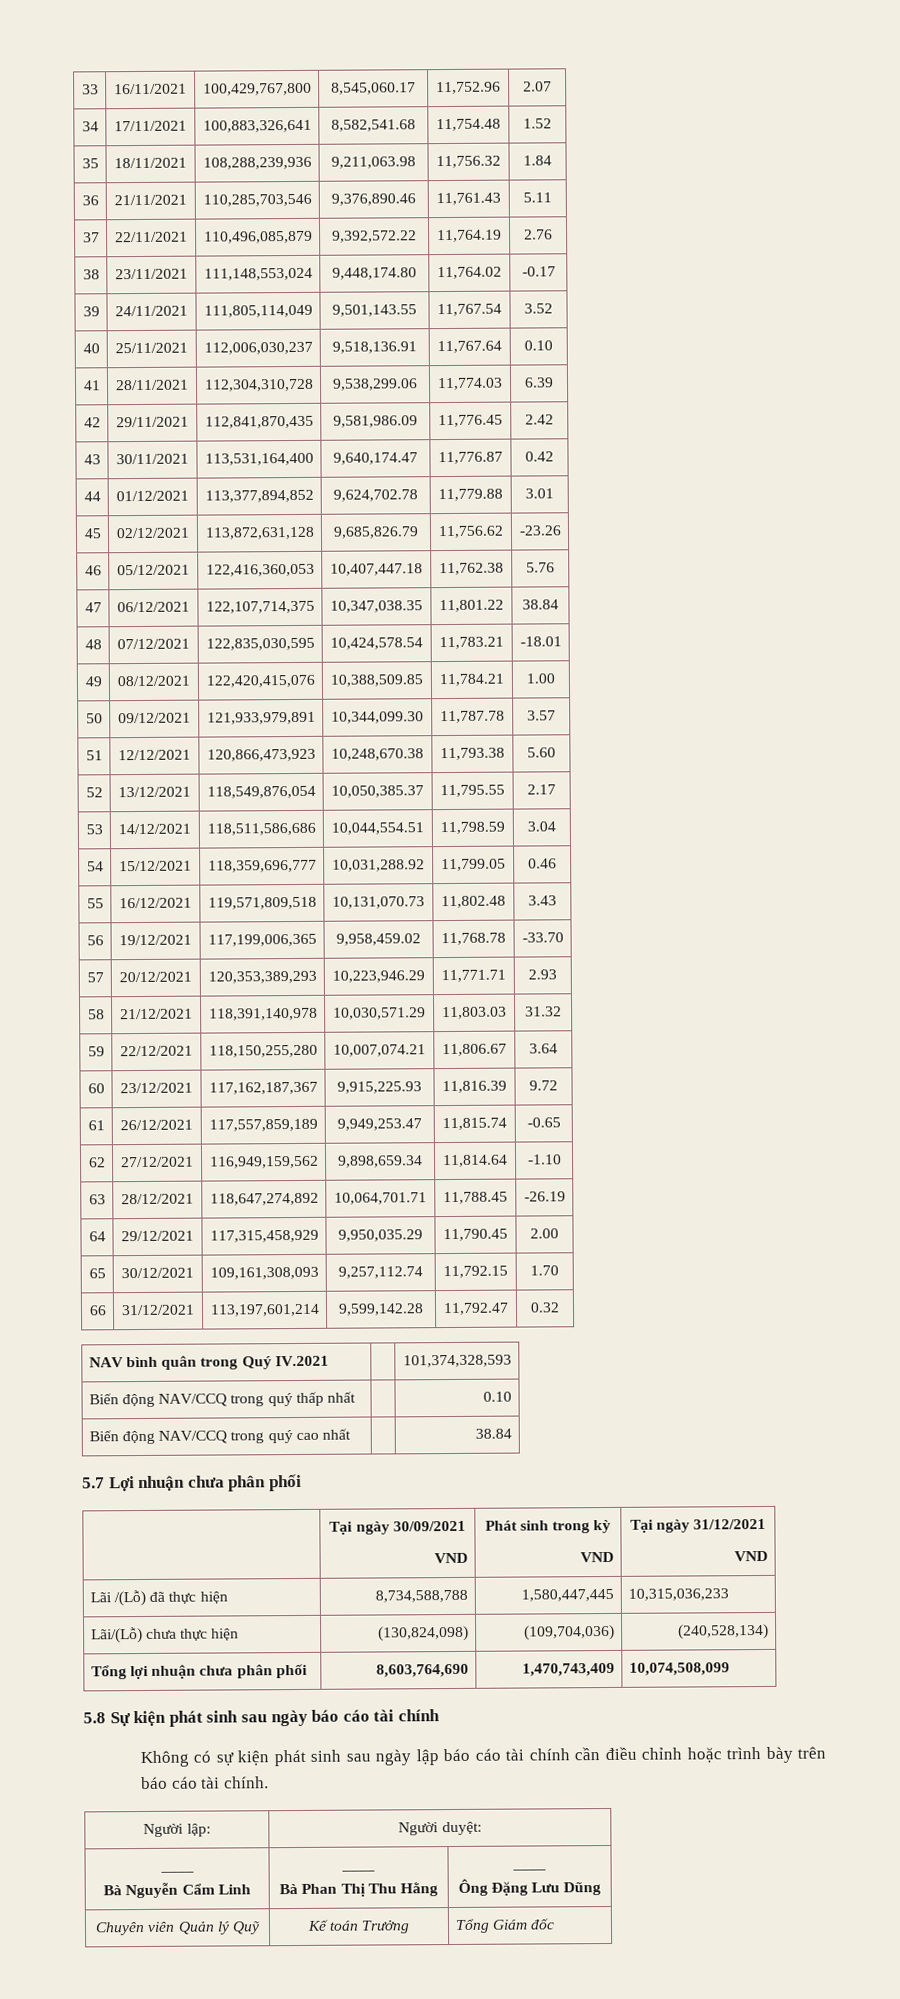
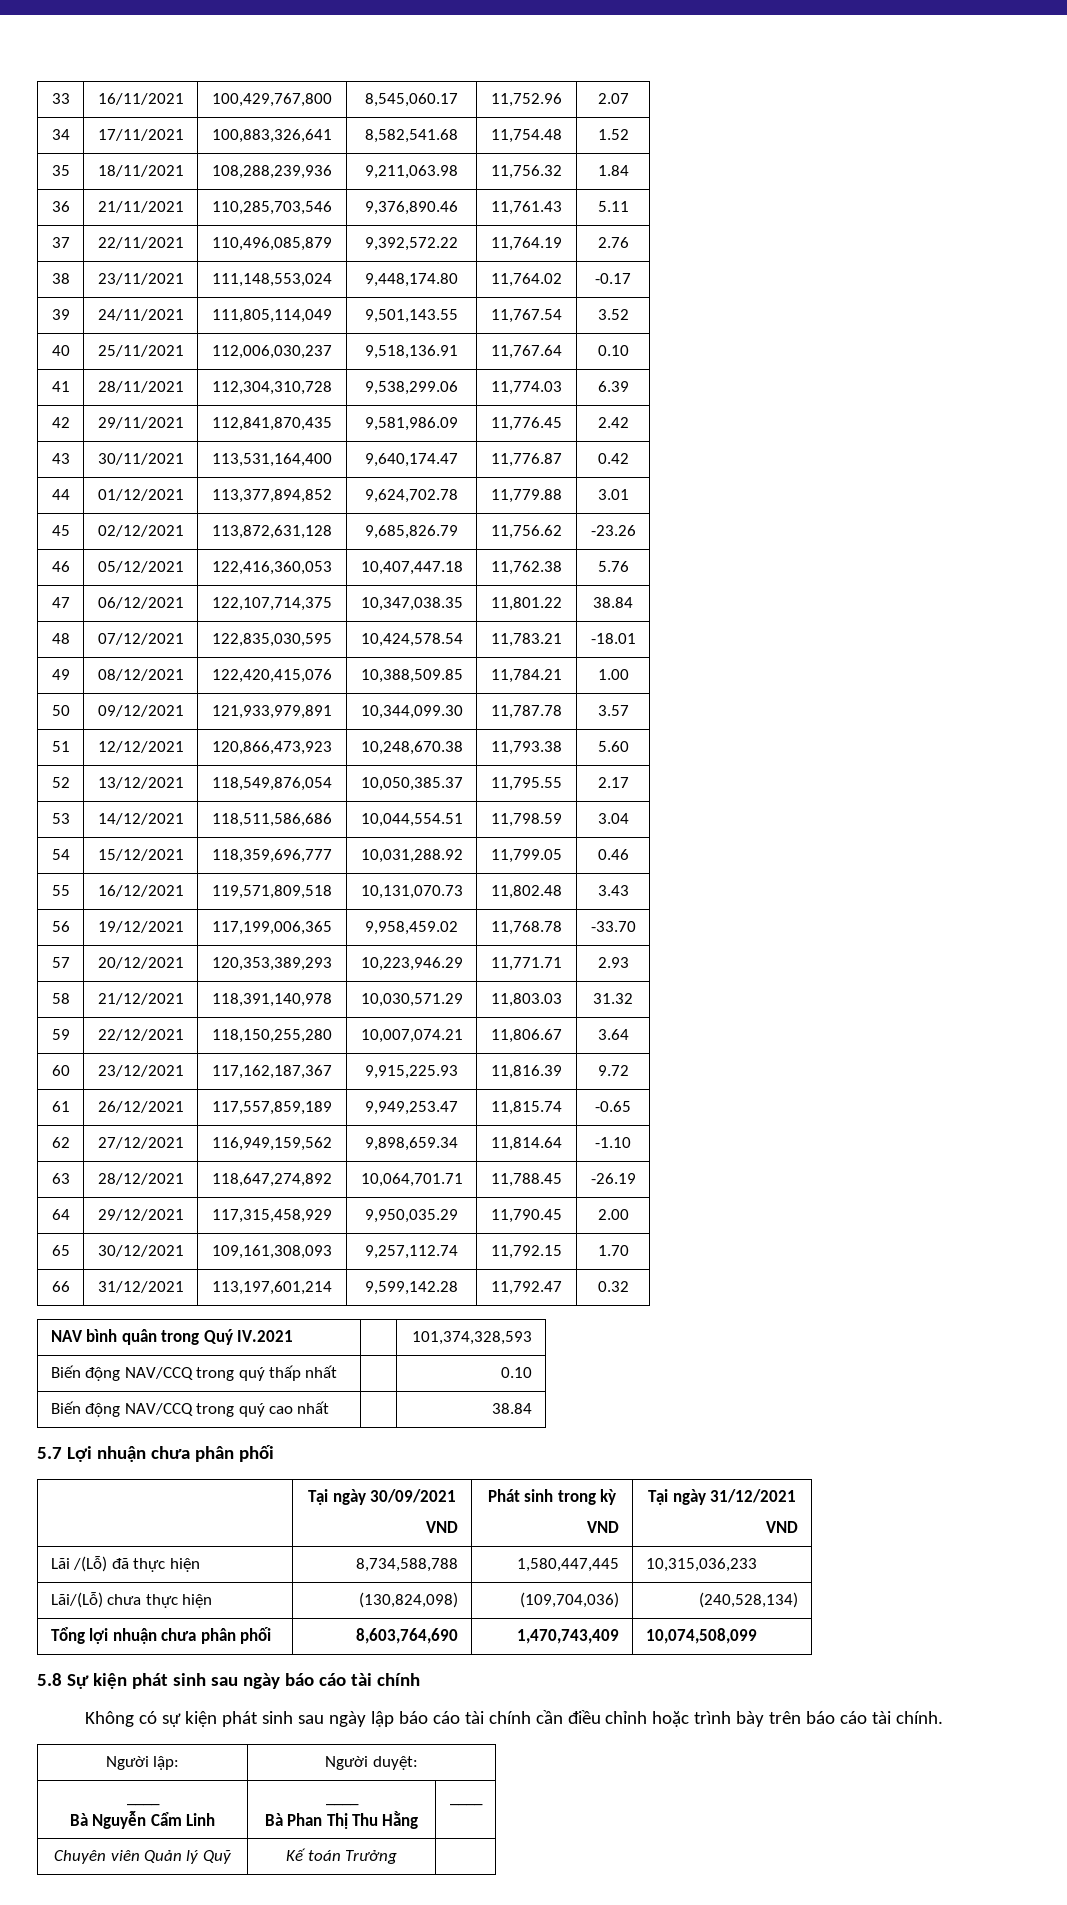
  Người lập: | Người duyệt:
  ____
  Bà Nguyễn Cẩm Linh | ____
  Bà Phan Thị Thu Hằng | ____
- Ông Đặng Lưu Dũng
- Chuyên viên Quản lý Quỹ | Kế toán Trưởng | Tổng Giám đốc
+ Chuyên viên Quản lý Quỹ | Kế toán Trưởng |

